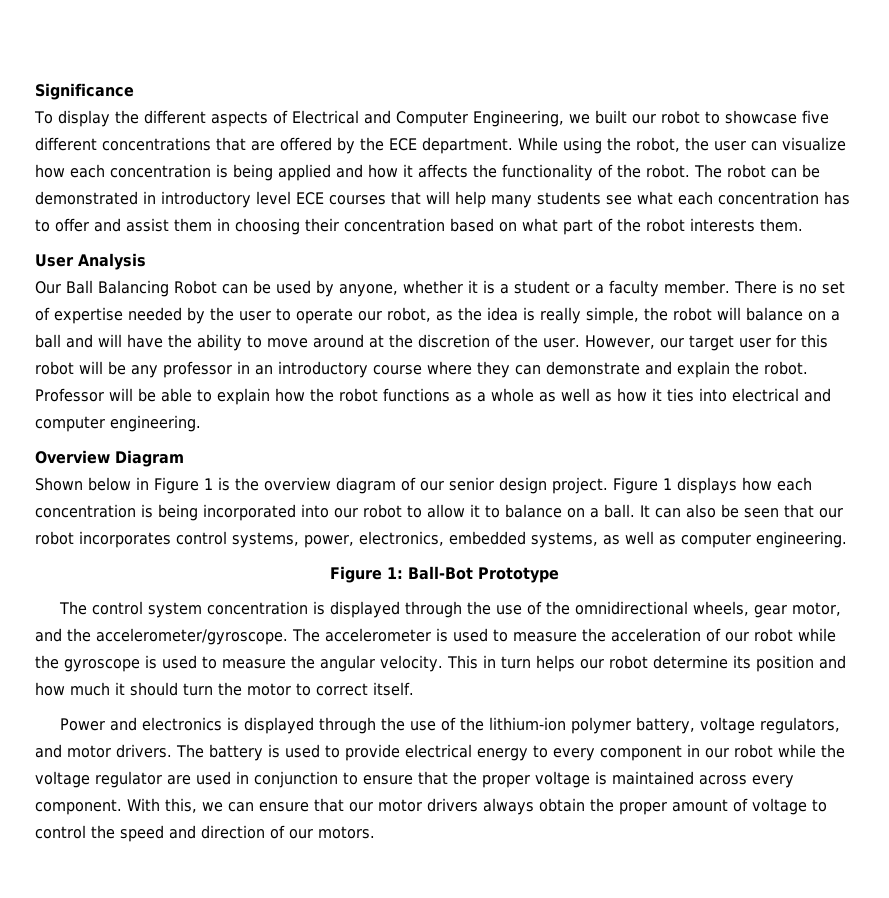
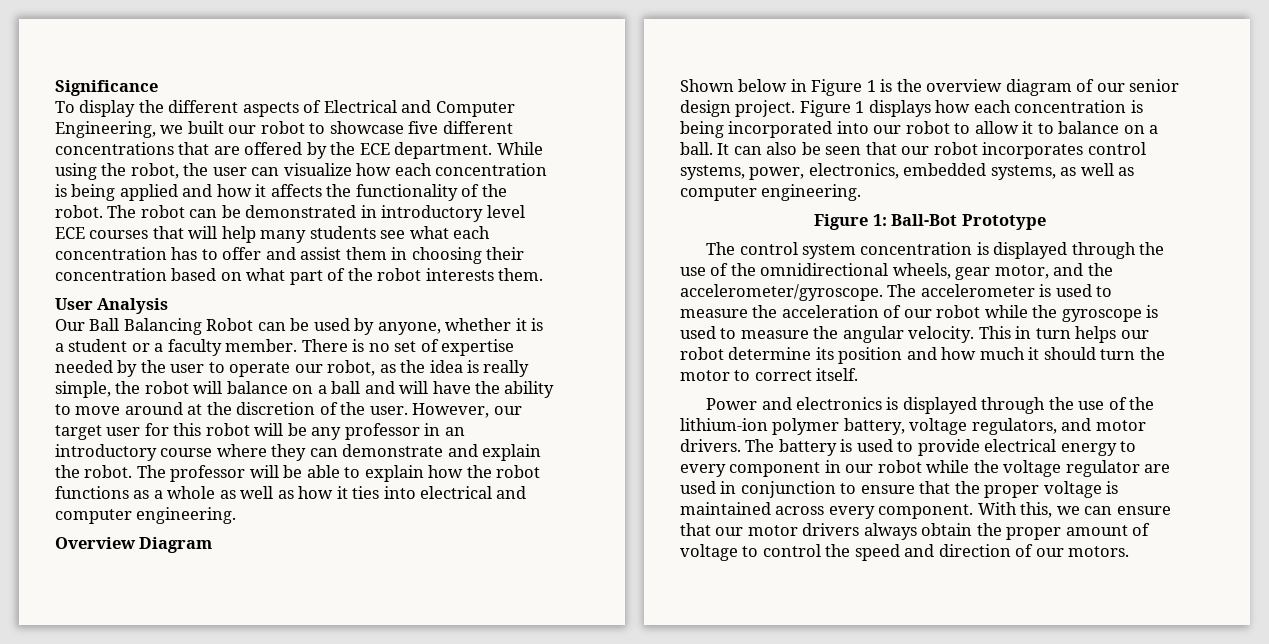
- Professor will be able to explain how the robot functions as a whole as well as how it ties into electrical and computer engineering.
+ The professor will be able to explain how the robot functions as a whole as well as how it ties into electrical and computer engineering.

